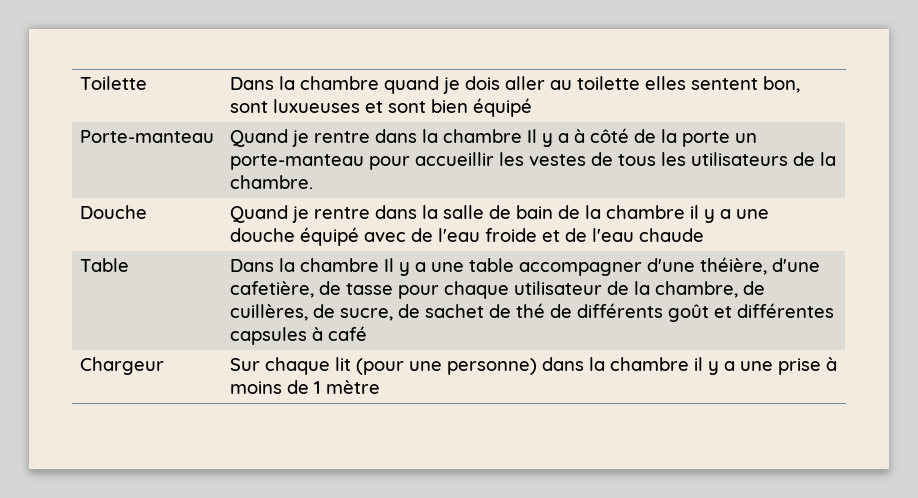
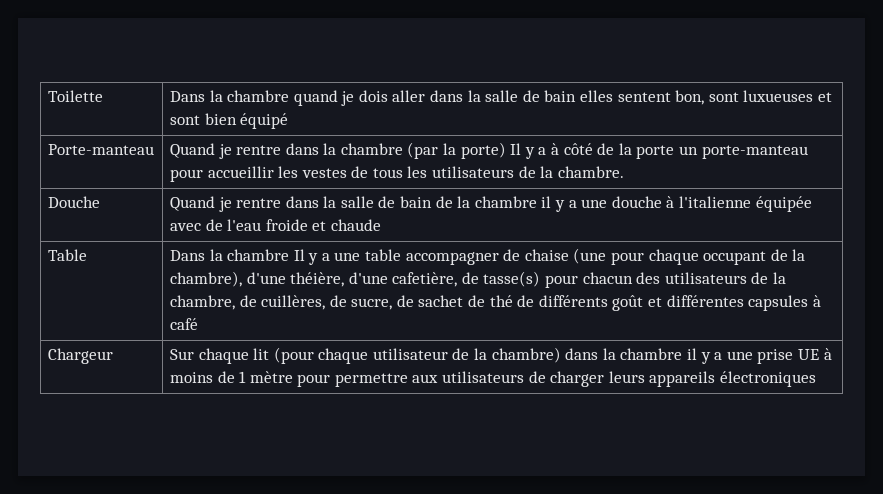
- Toilette | Dans la chambre quand je dois aller au toilette elles sentent bon, sont luxueuses et sont bien équipé
+ Toilette | Dans la chambre quand je dois aller dans la salle de bain elles sentent bon, sont luxueuses et sont bien équipé
- Porte-manteau | Quand je rentre dans la chambre Il y a à côté de la porte un porte-manteau pour accueillir les vestes de tous les utilisateurs de la chambre.
+ Porte-manteau | Quand je rentre dans la chambre (par la porte) Il y a à côté de la porte un porte-manteau pour accueillir les vestes de tous les utilisateurs de la chambre.
- Douche | Quand je rentre dans la salle de bain de la chambre il y a une douche équipé avec de l'eau froide et de l'eau chaude
+ Douche | Quand je rentre dans la salle de bain de la chambre il y a une douche à l'italienne équipée avec de l'eau froide et chaude
- Dans la chambre Il y a une table accompagner d'une théière, d'une cafetière, de tasse pour chaque utilisateur de la chambre, de cuillères, de sucre, de sachet de thé de différents goût et différentes capsules à café
+ Dans la chambre Il y a une table accompagner de chaise (une pour chaque occupant de la chambre), d'une théière, d'une cafetière, de tasse(s) pour chacun des utilisateurs de la chambre, de cuillères, de sucre, de sachet de thé de différents goût et différentes capsules à café
- Chargeur | Sur chaque lit (pour une personne) dans la chambre il y a une prise à moins de 1 mètre
+ Chargeur | Sur chaque lit (pour chaque utilisateur de la chambre) dans la chambre il y a une prise UE à moins de 1 mètre pour permettre aux utilisateurs de charger leurs appareils électroniques

